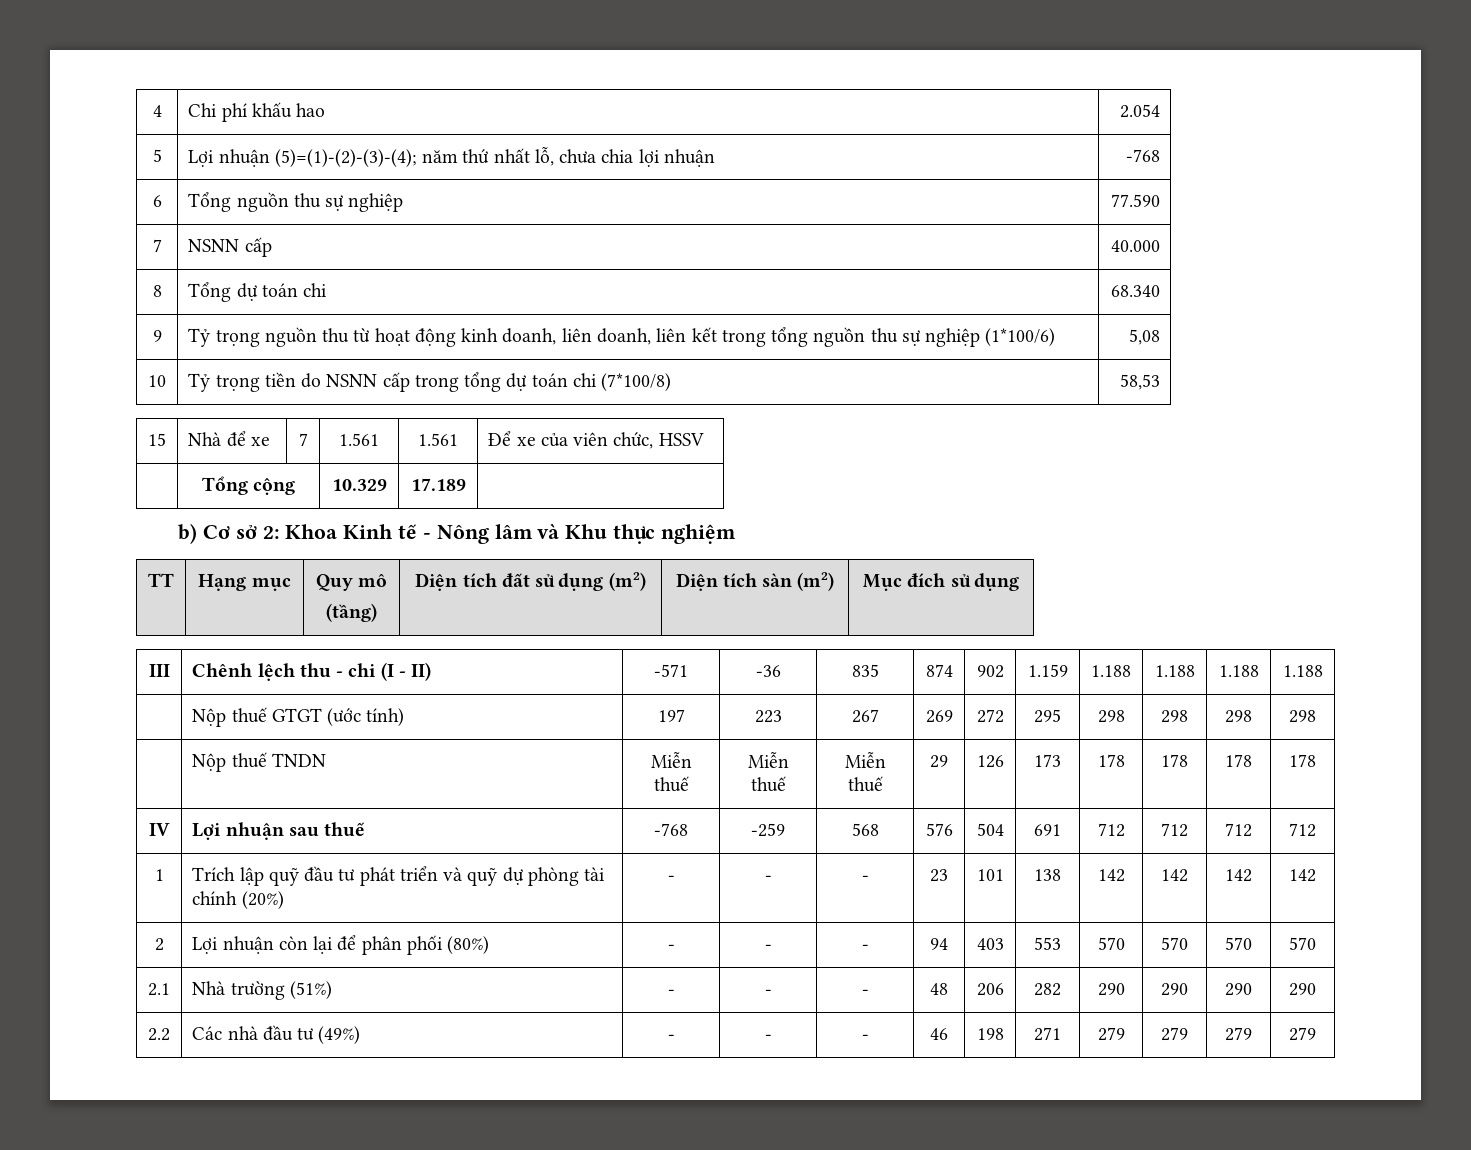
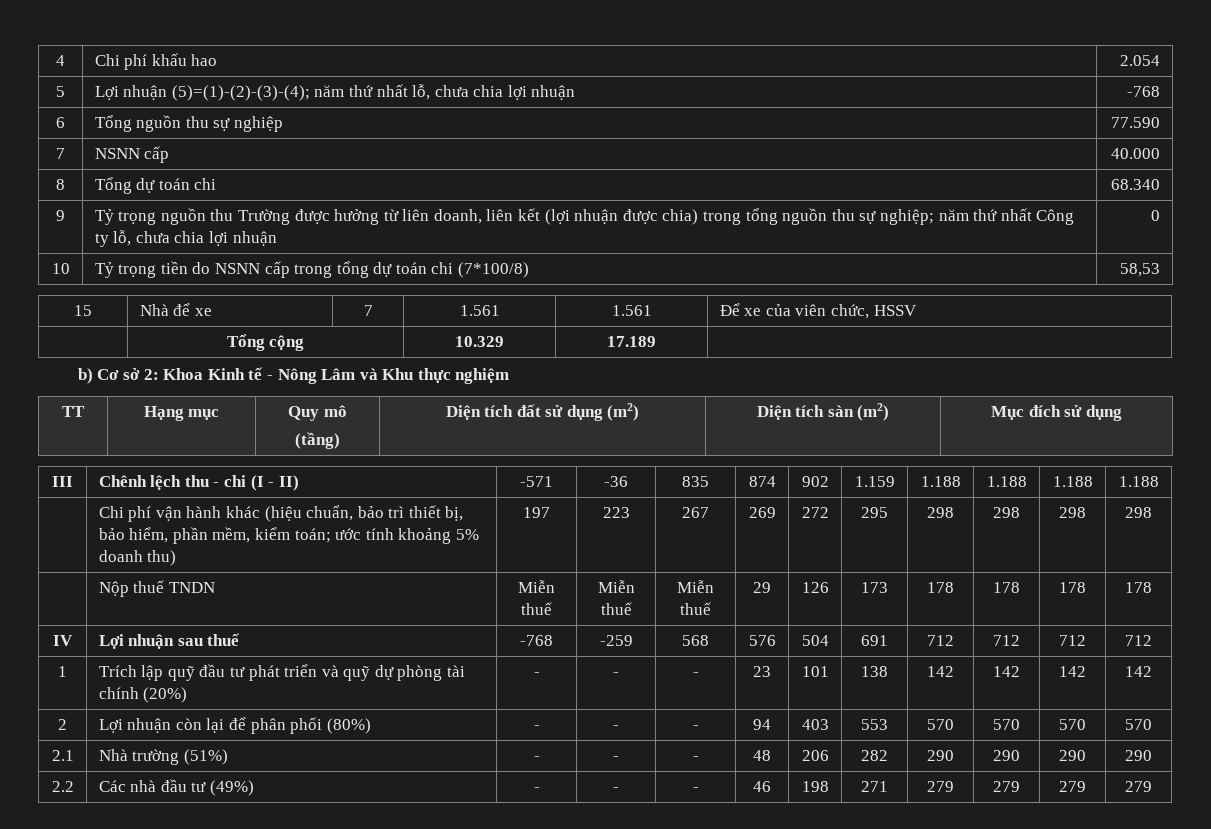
- 9 | Tỷ trọng nguồn thu từ hoạt động kinh doanh, liên doanh, liên kết trong tổng nguồn thu sự nghiệp (1*100/6) | 5,08
+ 9 | Tỷ trọng nguồn thu Trường được hưởng từ liên doanh, liên kết (lợi nhuận được chia) trong tổng nguồn thu sự nghiệp; năm thứ nhất Công ty lỗ, chưa chia lợi nhuận | 0
- b) Cơ sở 2: Khoa Kinh tế - Nông lâm và Khu thực nghiệm
+ b) Cơ sở 2: Khoa Kinh tế - Nông Lâm và Khu thực nghiệm
- | Nộp thuế GTGT (ước tính) | 197 | 223 | 267 | 269 | 272 | 295 | 298 | 298 | 298 | 298
+ | Chi phí vận hành khác (hiệu chuẩn, bảo trì thiết bị, bảo hiểm, phần mềm, kiểm toán; ước tính khoảng 5% doanh thu) | 197 | 223 | 267 | 269 | 272 | 295 | 298 | 298 | 298 | 298

